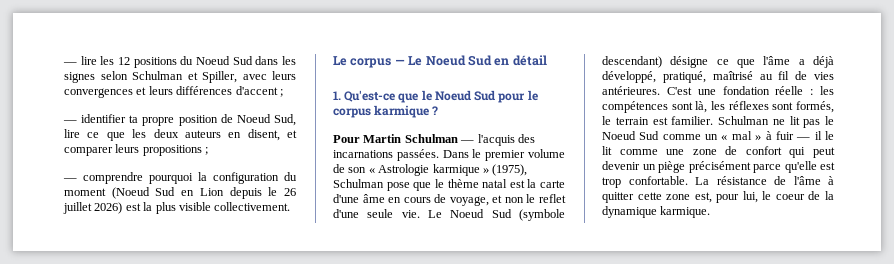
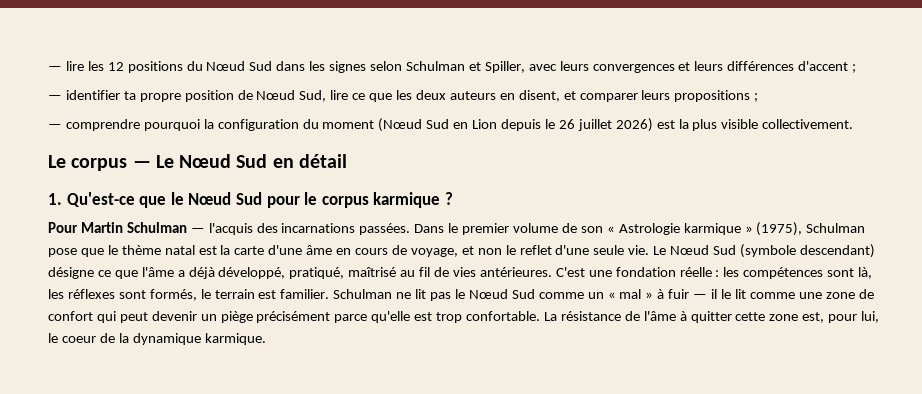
- — lire les 12 positions du Noeud Sud dans les signes selon Schulman et Spiller, avec leurs convergences et leurs différences d'accent ;
+ — lire les 12 positions du Nœud Sud dans les signes selon Schulman et Spiller, avec leurs convergences et leurs différences d'accent ;
- — identifier ta propre position de Noeud Sud, lire ce que les deux auteurs en disent, et comparer leurs propositions ;
+ — identifier ta propre position de Nœud Sud, lire ce que les deux auteurs en disent, et comparer leurs propositions ;
- — comprendre pourquoi la configuration du moment (Noeud Sud en Lion depuis le 26 juillet 2026) est la plus visible collectivement.
+ — comprendre pourquoi la configuration du moment (Nœud Sud en Lion depuis le 26 juillet 2026) est la plus visible collectivement.
- Le corpus — Le Noeud Sud en détail
+ Le corpus — Le Nœud Sud en détail
- 1. Qu'est-ce que le Noeud Sud pour le corpus karmique ?
+ 1. Qu'est-ce que le Nœud Sud pour le corpus karmique ?
- Le Noeud Sud (symbole descendant) désigne ce que l'âme a déjà développé, pratiqué, maîtrisé au fil de vies antérieures.
+ Le Nœud Sud (symbole descendant) désigne ce que l'âme a déjà développé, pratiqué, maîtrisé au fil de vies antérieures.
- Schulman ne lit pas le Noeud Sud comme un « mal » à fuir — il le lit comme une zone de confort qui peut devenir un piège précisément parce qu'elle est trop confortable.
+ Schulman ne lit pas le Nœud Sud comme un « mal » à fuir — il le lit comme une zone de confort qui peut devenir un piège précisément parce qu'elle est trop confortable.

